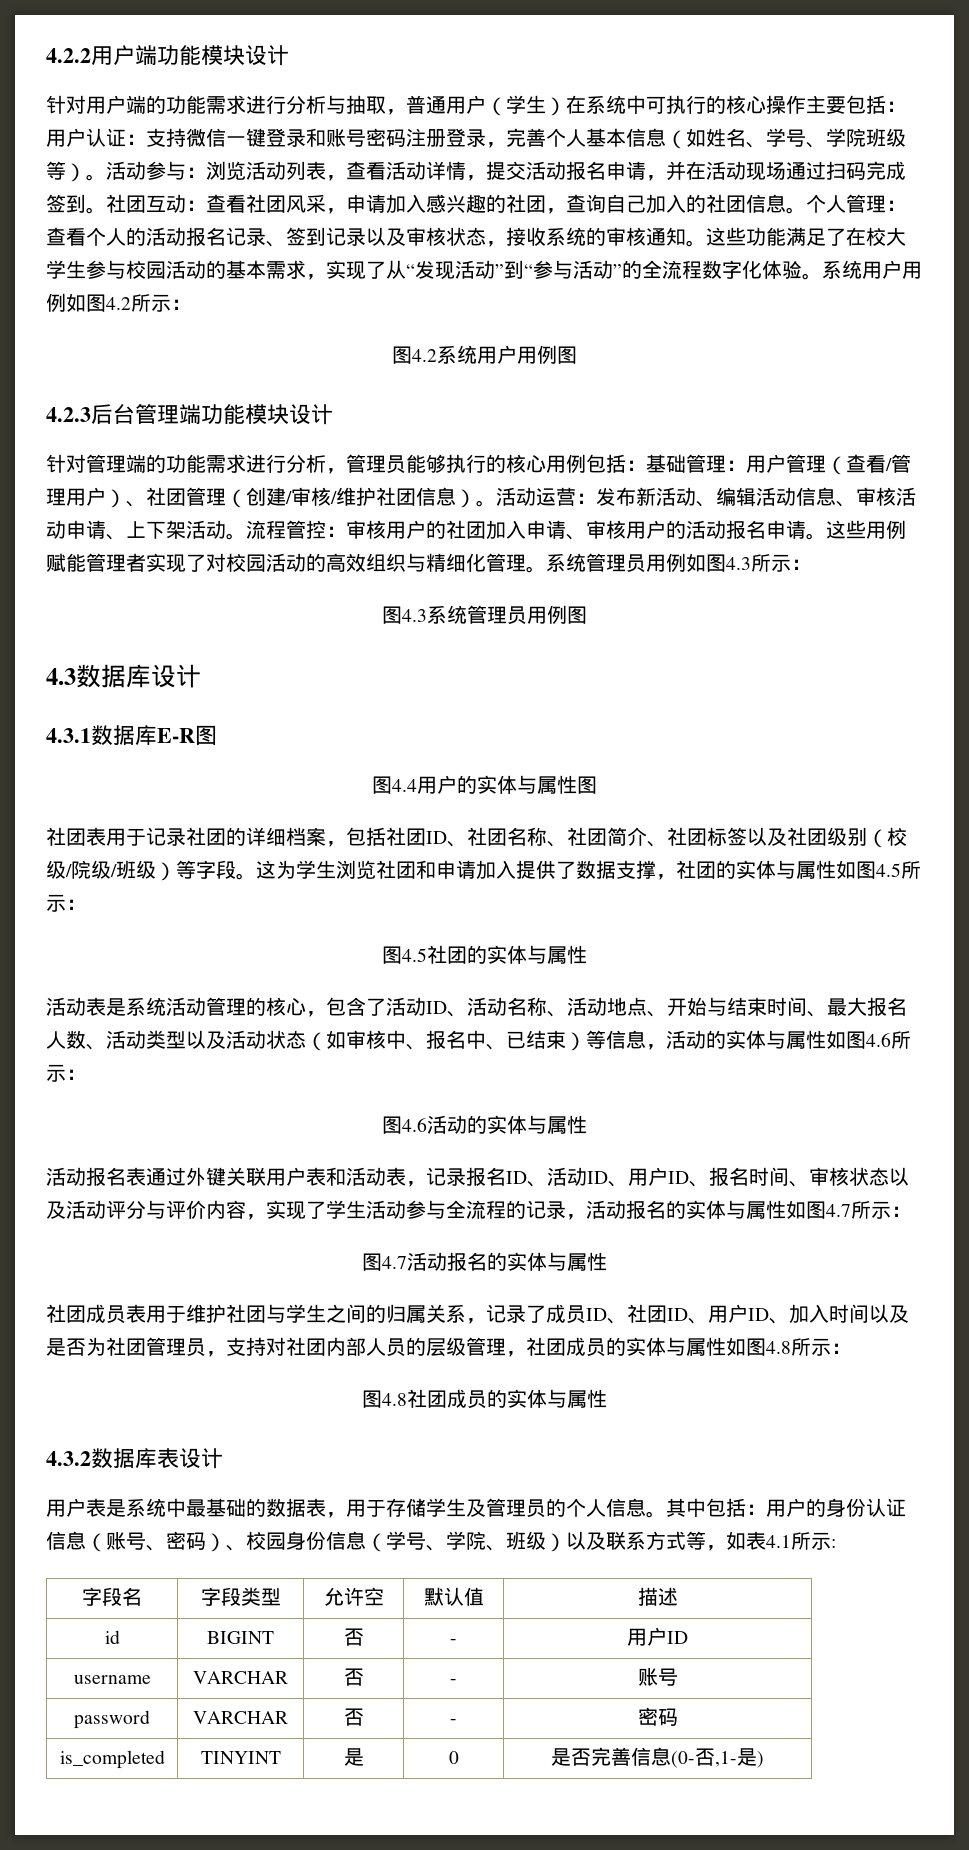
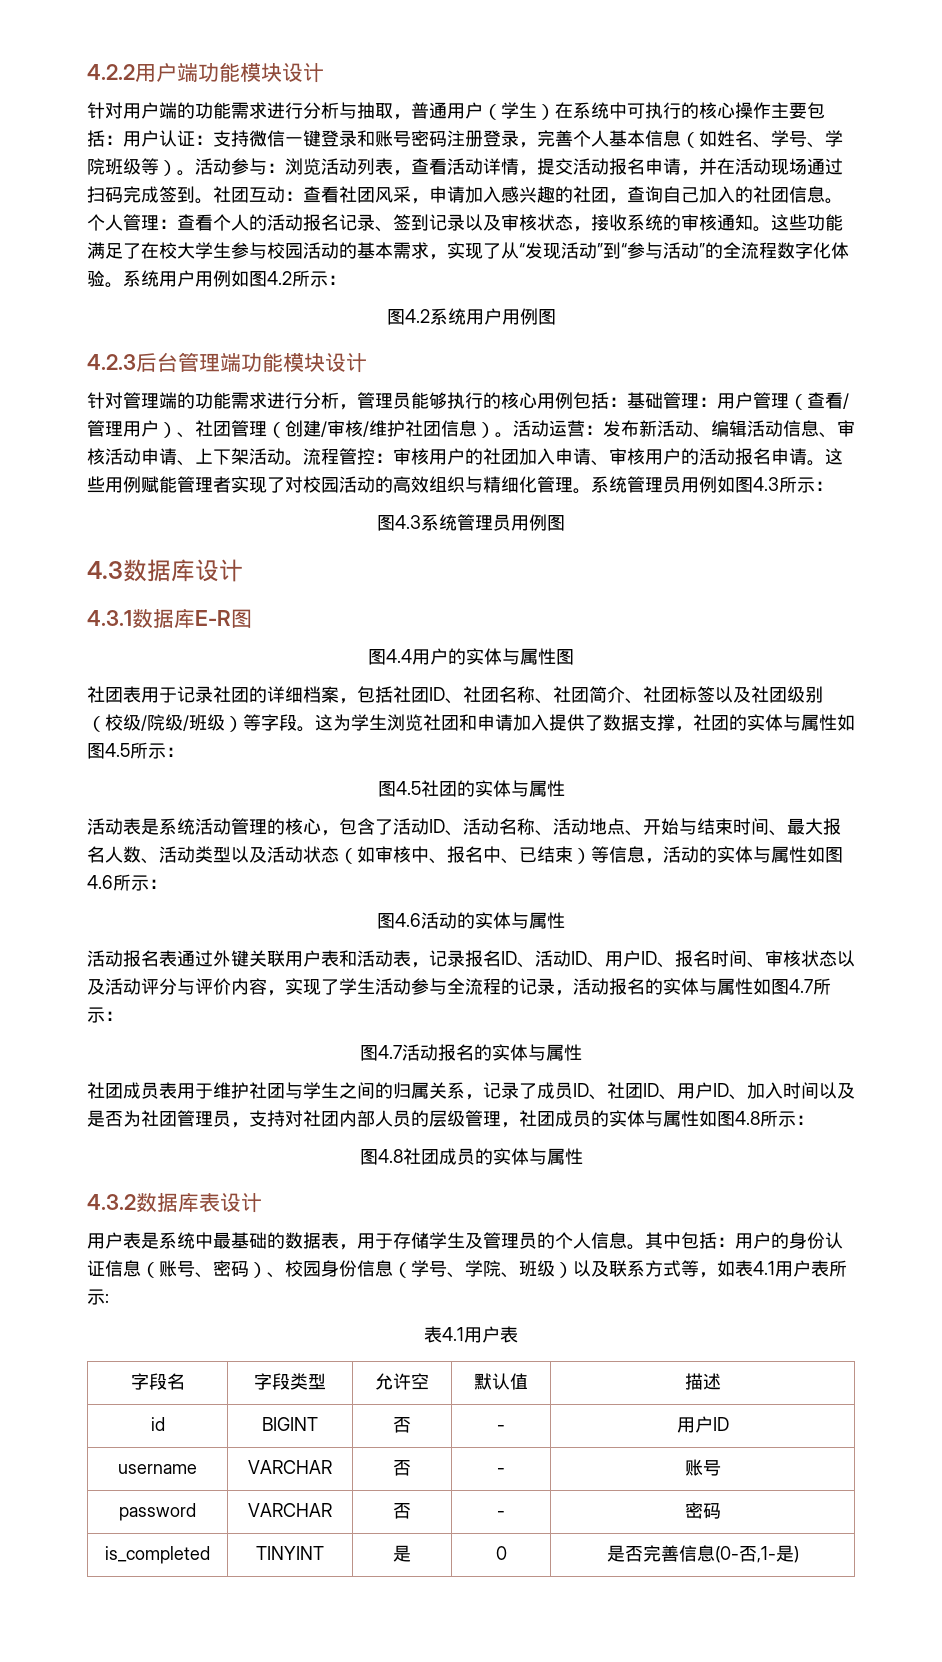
- 其中包括：用户的身份认证信息（账号、密码）、校园身份信息（学号、学院、班级）以及联系方式等，如表4.1所示:
+ 其中包括：用户的身份认证信息（账号、密码）、校园身份信息（学号、学院、班级）以及联系方式等，如表4.1用户表所示:
+ 表4.1用户表

